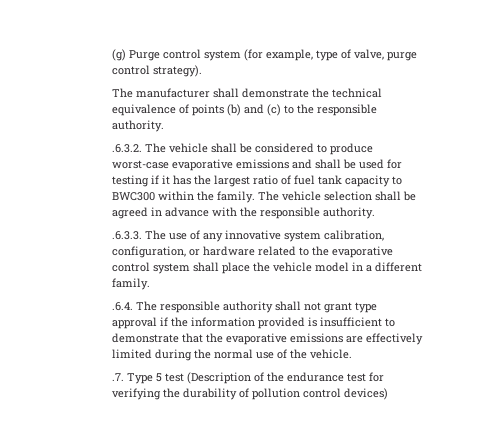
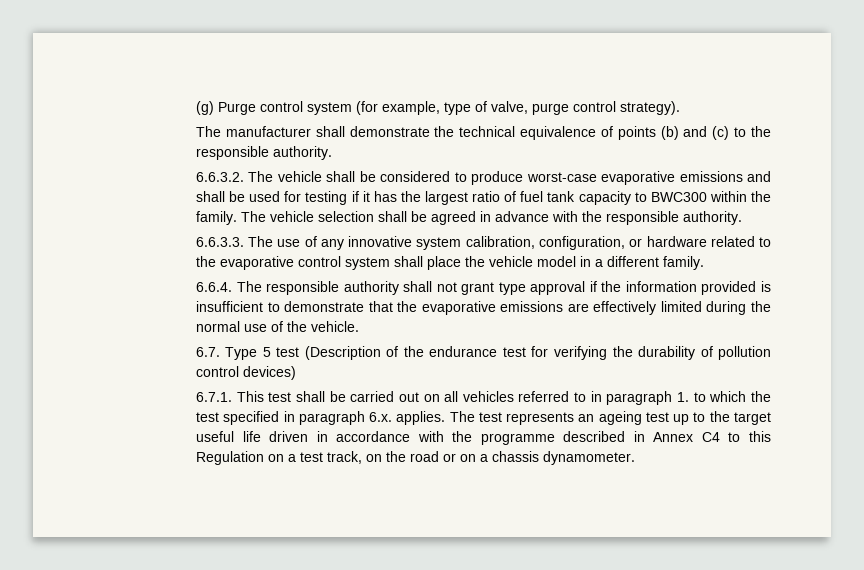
- .6.3.2. The vehicle shall be considered to produce worst-case evaporative emissions and shall be used for testing if it has the largest ratio of fuel tank capacity to BWC300 within the family.
+ 6.6.3.2. The vehicle shall be considered to produce worst-case evaporative emissions and shall be used for testing if it has the largest ratio of fuel tank capacity to BWC300 within the family.
- .6.3.3. The use of any innovative system calibration, configuration, or hardware related to the evaporative control system shall place the vehicle model in a different family.
+ 6.6.3.3. The use of any innovative system calibration, configuration, or hardware related to the evaporative control system shall place the vehicle model in a different family.
- .6.4. The responsible authority shall not grant type approval if the information provided is insufficient to demonstrate that the evaporative emissions are effectively limited during the normal use of the vehicle.
+ 6.6.4. The responsible authority shall not grant type approval if the information provided is insufficient to demonstrate that the evaporative emissions are effectively limited during the normal use of the vehicle.
- .7. Type 5 test (Description of the endurance test for verifying the durability of pollution control devices)
+ 6.7. Type 5 test (Description of the endurance test for verifying the durability of pollution control devices)
+ 6.7.1. This test shall be carried out on all vehicles referred to in paragraph 1. to which the test specified in paragraph 6.x. applies. The test represents an ageing test up to the target useful life driven in accordance with the programme described in Annex C4 to this Regulation on a test track, on the road or on a chassis dynamometer.

